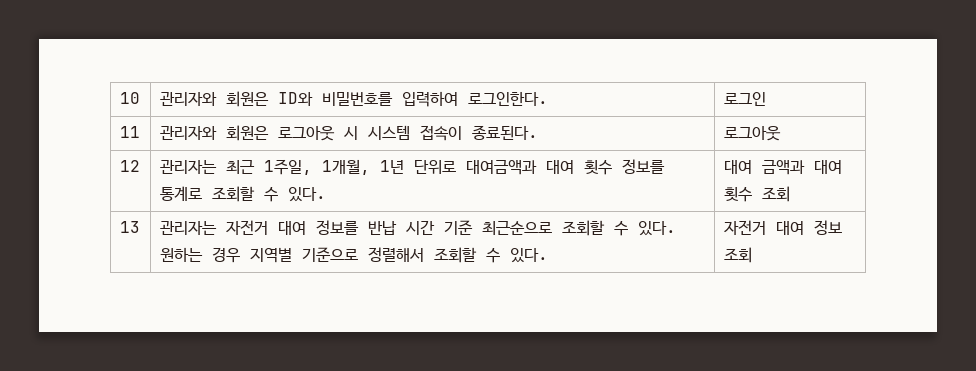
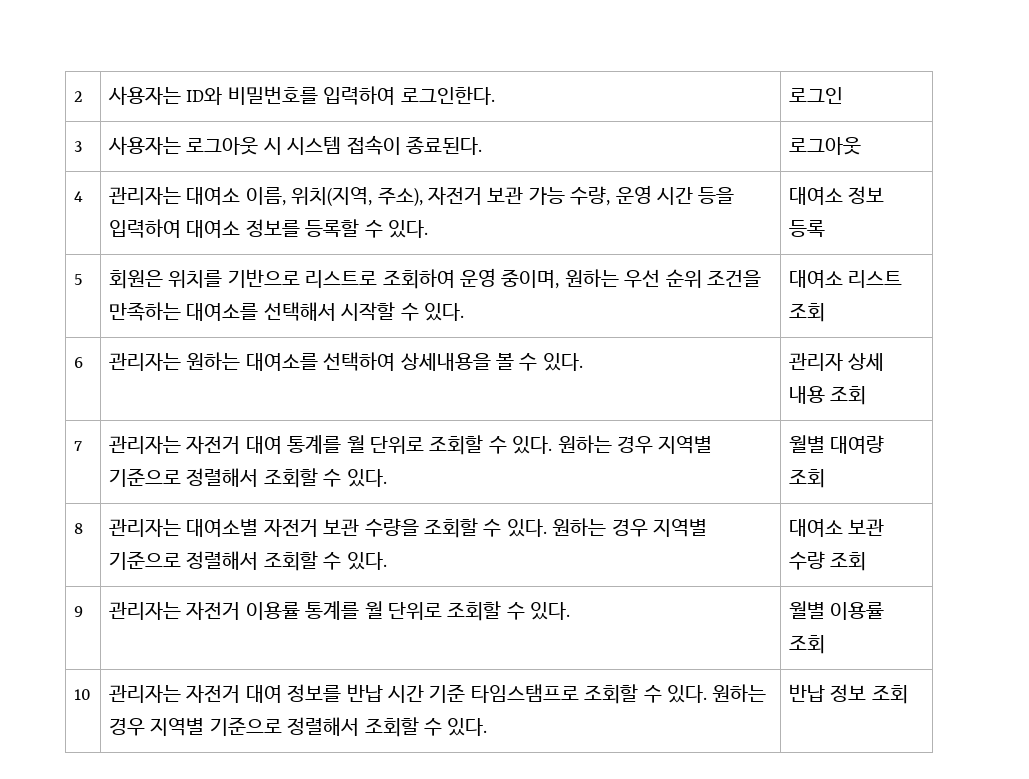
- 10 | 관리자와 회원은 ID와 비밀번호를 입력하여 로그인한다. | 로그인
+ 2 | 사용자는 ID와 비밀번호를 입력하여 로그인한다. | 로그인
- 11 | 관리자와 회원은 로그아웃 시 시스템 접속이 종료된다. | 로그아웃
+ 3 | 사용자는 로그아웃 시 시스템 접속이 종료된다. | 로그아웃
- 12 | 관리자는 최근 1주일, 1개월, 1년 단위로 대여금액과 대여 횟수 정보를 통계로 조회할 수 있다. | 대여 금액과 대여 횟수 조회
- 13 | 관리자는 자전거 대여 정보를 반납 시간 기준 최근순으로 조회할 수 있다. 원하는 경우 지역별 기준으로 정렬해서 조회할 수 있다. | 자전거 대여 정보 조회
+ 4 | 관리자는 대여소 이름, 위치(지역, 주소), 자전거 보관 가능 수량, 운영 시간 등을 입력하여 대여소 정보를 등록할 수 있다. | 대여소 정보 등록
+ 5 | 회원은 위치를 기반으로 리스트로 조회하여 운영 중이며, 원하는 우선 순위 조건을 만족하는 대여소를 선택해서 시작할 수 있다. | 대여소 리스트 조회
+ 6 | 관리자는 원하는 대여소를 선택하여 상세내용을 볼 수 있다. | 관리자 상세 내용 조회
+ 7 | 관리자는 자전거 대여 통계를 월 단위로 조회할 수 있다. 원하는 경우 지역별 기준으로 정렬해서 조회할 수 있다. | 월별 대여량 조회
+ 8 | 관리자는 대여소별 자전거 보관 수량을 조회할 수 있다. 원하는 경우 지역별 기준으로 정렬해서 조회할 수 있다. | 대여소 보관 수량 조회
+ 9 | 관리자는 자전거 이용률 통계를 월 단위로 조회할 수 있다. | 월별 이용률 조회
+ 10 | 관리자는 자전거 대여 정보를 반납 시간 기준 타임스탬프로 조회할 수 있다. 원하는 경우 지역별 기준으로 정렬해서 조회할 수 있다. | 반납 정보 조회

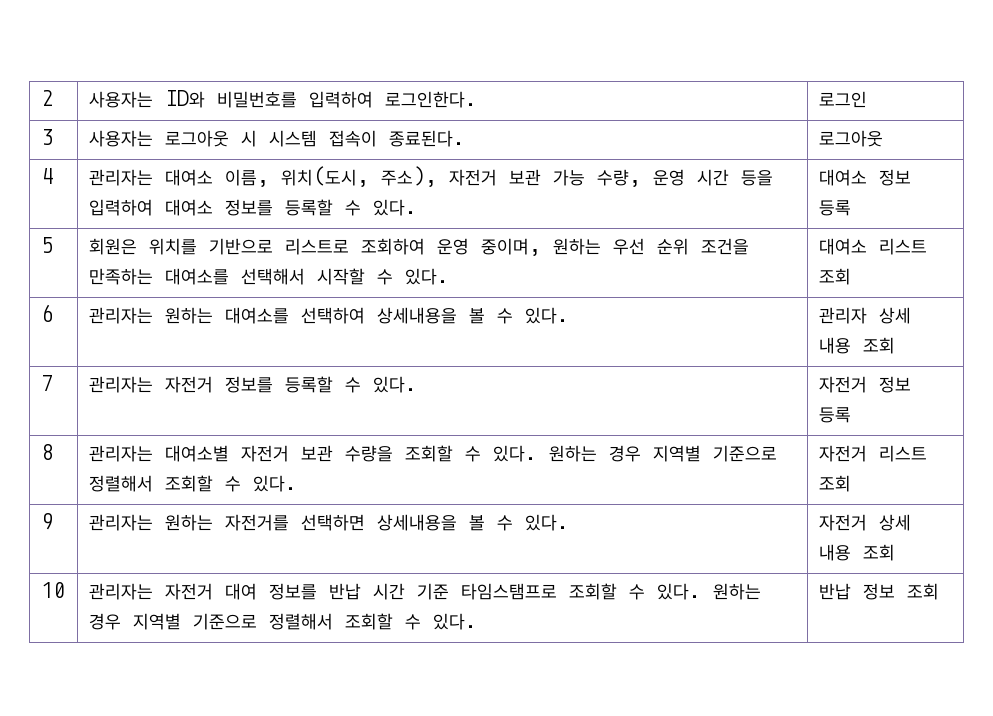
- 4 | 관리자는 대여소 이름, 위치(지역, 주소), 자전거 보관 가능 수량, 운영 시간 등을 입력하여 대여소 정보를 등록할 수 있다. | 대여소 정보 등록
+ 4 | 관리자는 대여소 이름, 위치(도시, 주소), 자전거 보관 가능 수량, 운영 시간 등을 입력하여 대여소 정보를 등록할 수 있다. | 대여소 정보 등록
- 7 | 관리자는 자전거 대여 통계를 월 단위로 조회할 수 있다. 원하는 경우 지역별 기준으로 정렬해서 조회할 수 있다. | 월별 대여량 조회
+ 7 | 관리자는 자전거 정보를 등록할 수 있다. | 자전거 정보 등록
- 8 | 관리자는 대여소별 자전거 보관 수량을 조회할 수 있다. 원하는 경우 지역별 기준으로 정렬해서 조회할 수 있다. | 대여소 보관 수량 조회
+ 8 | 관리자는 대여소별 자전거 보관 수량을 조회할 수 있다. 원하는 경우 지역별 기준으로 정렬해서 조회할 수 있다. | 자전거 리스트 조회
- 9 | 관리자는 자전거 이용률 통계를 월 단위로 조회할 수 있다. | 월별 이용률 조회
+ 9 | 관리자는 원하는 자전거를 선택하면 상세내용을 볼 수 있다. | 자전거 상세 내용 조회

